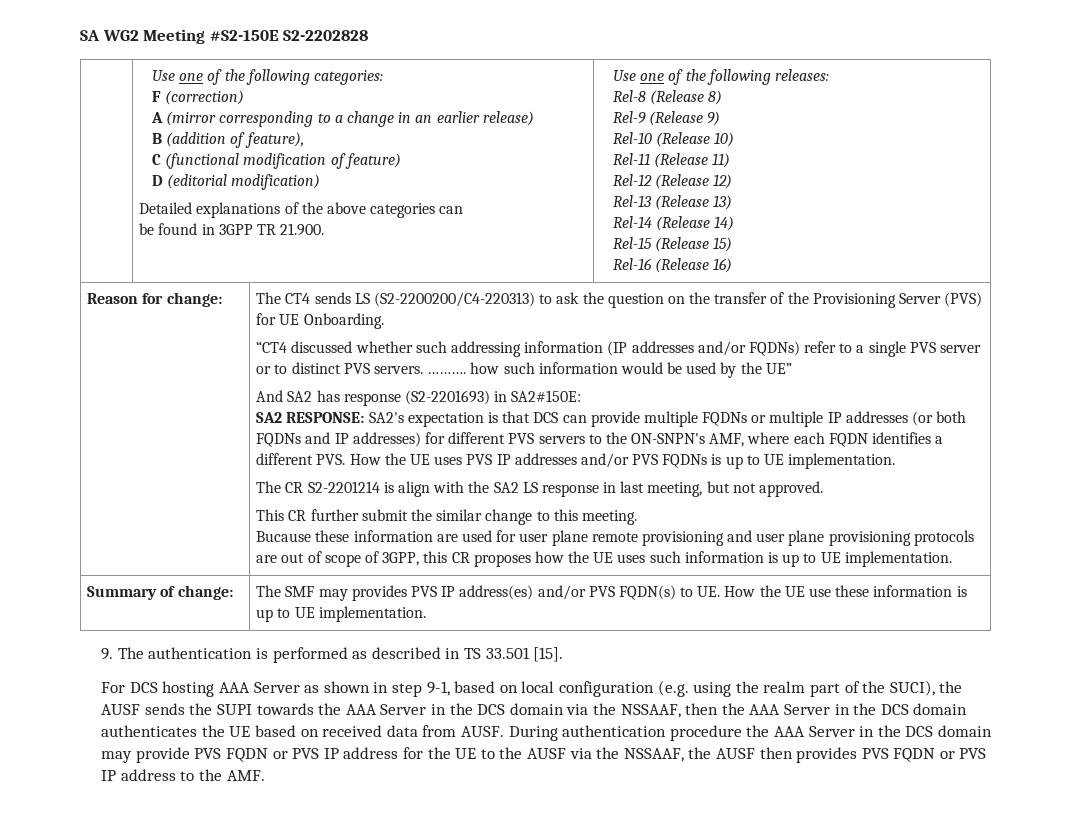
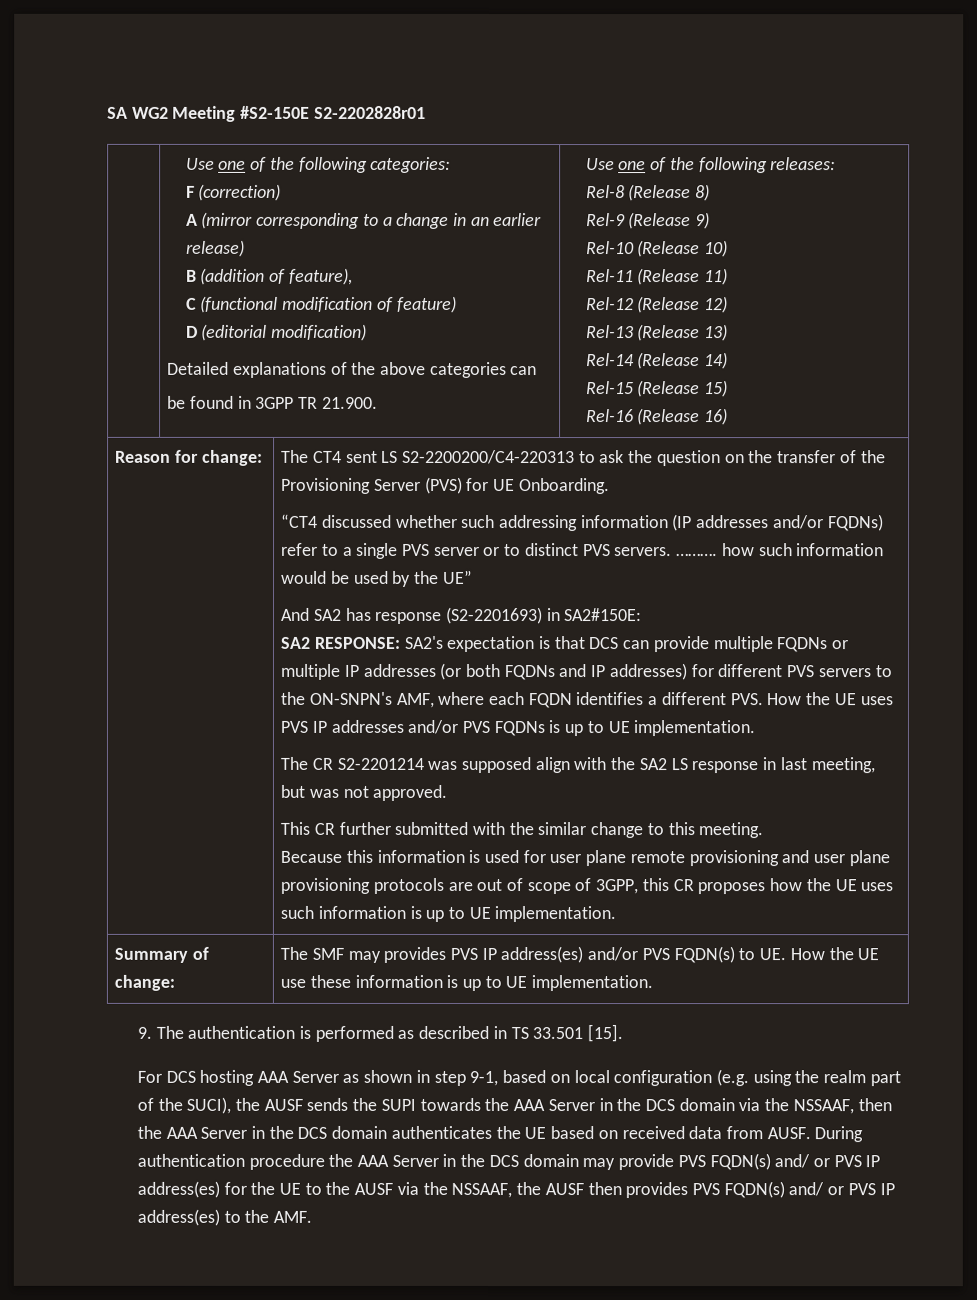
- SA WG2 Meeting #S2-150E S2-2202828
+ SA WG2 Meeting #S2-150E S2-2202828r01
- The CT4 sends LS (S2-2200200/C4-220313) to ask the question on the transfer of the Provisioning Server (PVS) for UE Onboarding.
+ The CT4 sent LS S2-2200200/C4-220313 to ask the question on the transfer of the Provisioning Server (PVS) for UE Onboarding.
- The CR S2-2201214 is align with the SA2 LS response in last meeting, but not approved.
+ The CR S2-2201214 was supposed align with the SA2 LS response in last meeting, but was not approved.
- This CR further submit the similar change to this meeting.
+ This CR further submitted with the similar change to this meeting.
- Bucause these information are used for user plane remote provisioning and user plane provisioning protocols are out of scope of 3GPP, this CR proposes how the UE uses such information is up to UE implementation.
+ Because this information is used for user plane remote provisioning and user plane provisioning protocols are out of scope of 3GPP, this CR proposes how the UE uses such information is up to UE implementation.
- During authentication procedure the AAA Server in the DCS domain may provide PVS FQDN or PVS IP address for the UE to the AUSF via the NSSAAF, the AUSF then provides PVS FQDN or PVS IP address to the AMF.
+ During authentication procedure the AAA Server in the DCS domain may provide PVS FQDN(s) and/ or PVS IP address(es) for the UE to the AUSF via the NSSAAF, the AUSF then provides PVS FQDN(s) and/ or PVS IP address(es) to the AMF.

